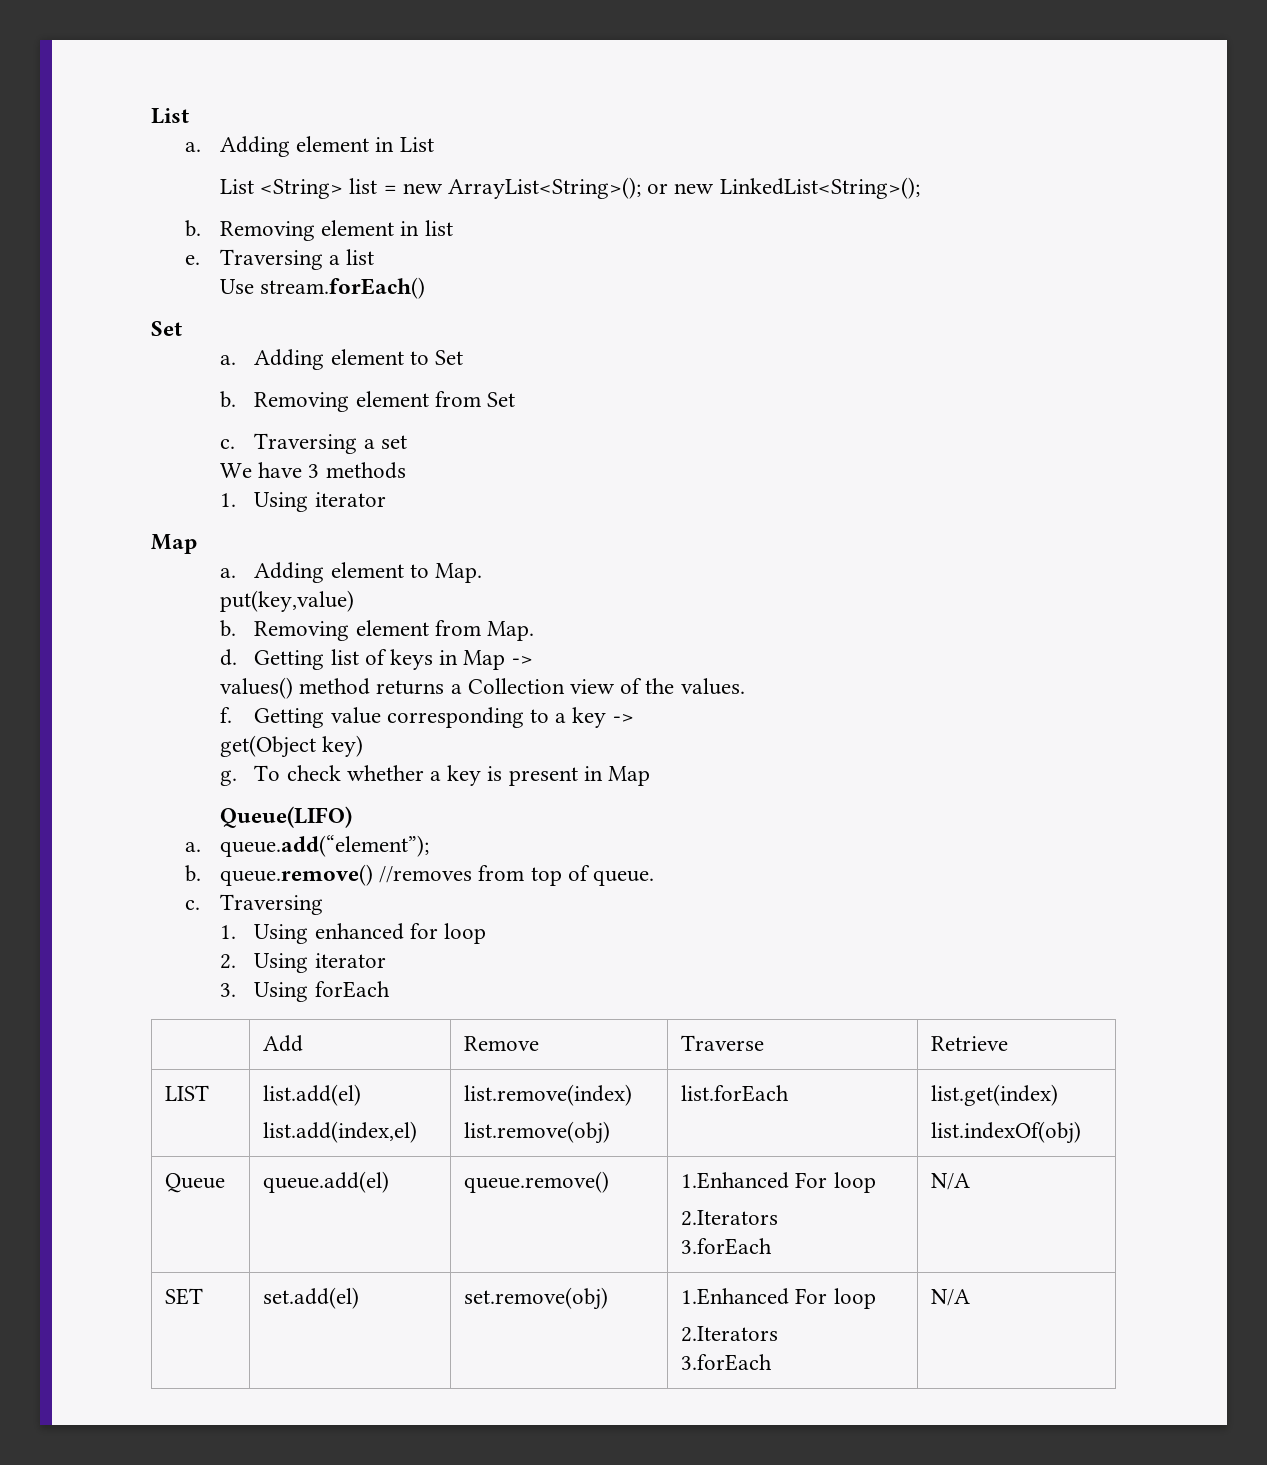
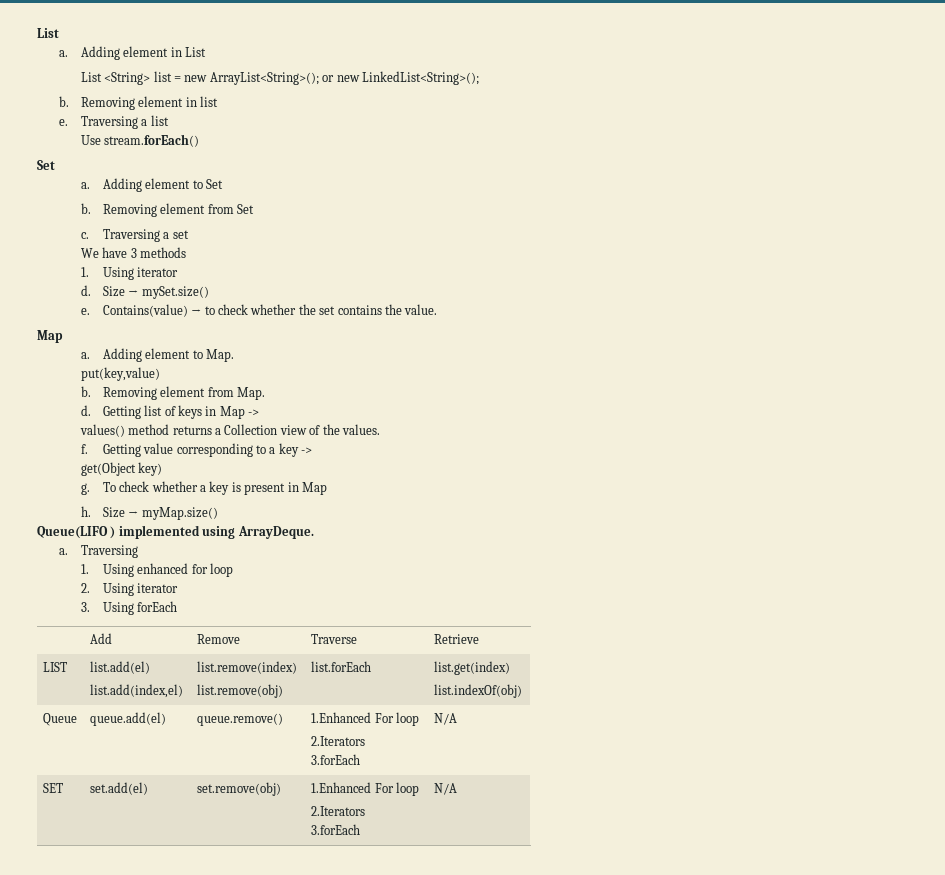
+ d. Size → mySet.size()
+ e. Contains(value) → to check whether the set contains the value.
- Queue(LIFO)
- a. queue.add(“element”);
- b. queue.remove() //removes from top of queue.
- c.
+ h. Size → myMap.size()
+ Queue(LIFO ) implemented using ArrayDeque.
+ a.

